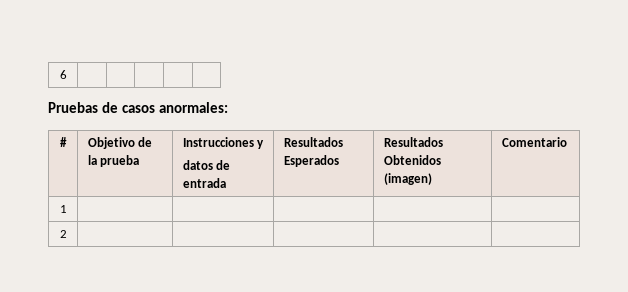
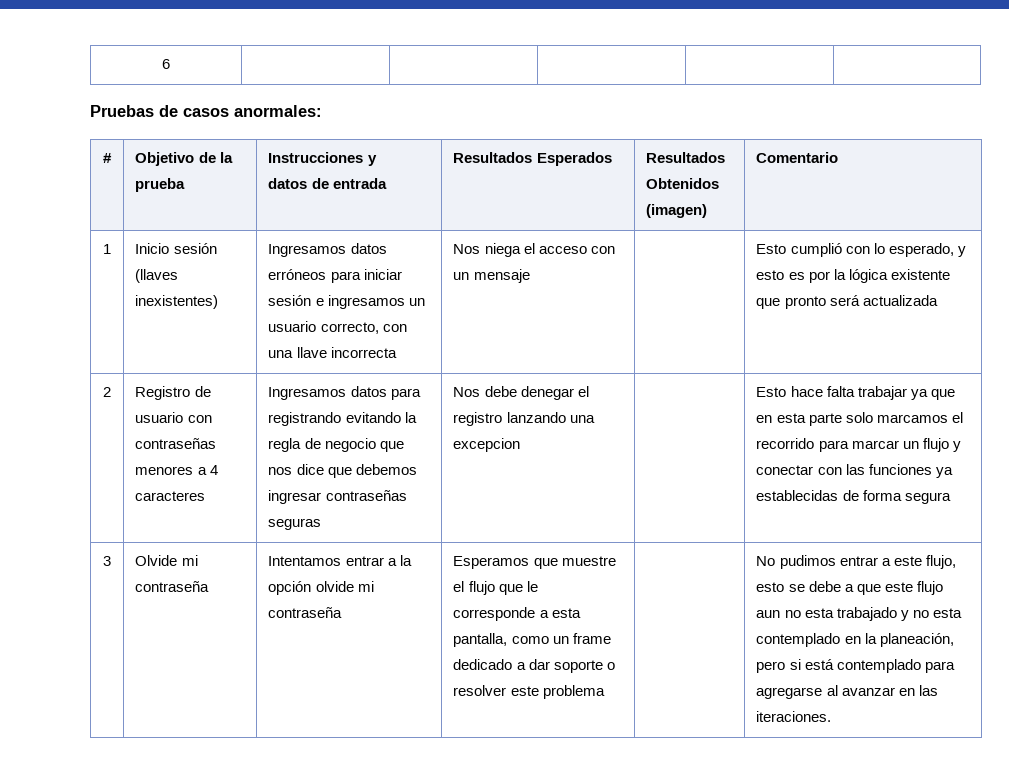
- 2 | | | | |
+ Inicio sesión (llaves inexistentes) | Ingresamos datos erróneos para iniciar sesión e ingresamos un usuario correcto, con una llave incorrecta | Nos niega el acceso con un mensaje | | Esto cumplió con lo esperado, y esto es por la lógica existente que pronto será actualizada
+ 2 | Registro de usuario con contraseñas menores a 4 caracteres | Ingresamos datos para registrando evitando la regla de negocio que nos dice que debemos ingresar contraseñas seguras | Nos debe denegar el registro lanzando una excepcion | | Esto hace falta trabajar ya que en esta parte solo marcamos el recorrido para marcar un flujo y conectar con las funciones ya establecidas de forma segura
+ 3 | Olvide mi contraseña | Intentamos entrar a la opción olvide mi contraseña | Esperamos que muestre el flujo que le corresponde a esta pantalla, como un frame dedicado a dar soporte o resolver este problema | | No pudimos entrar a este flujo, esto se debe a que este flujo aun no esta trabajado y no esta contemplado en la planeación, pero si está contemplado para agregarse al avanzar en las iteraciones.

